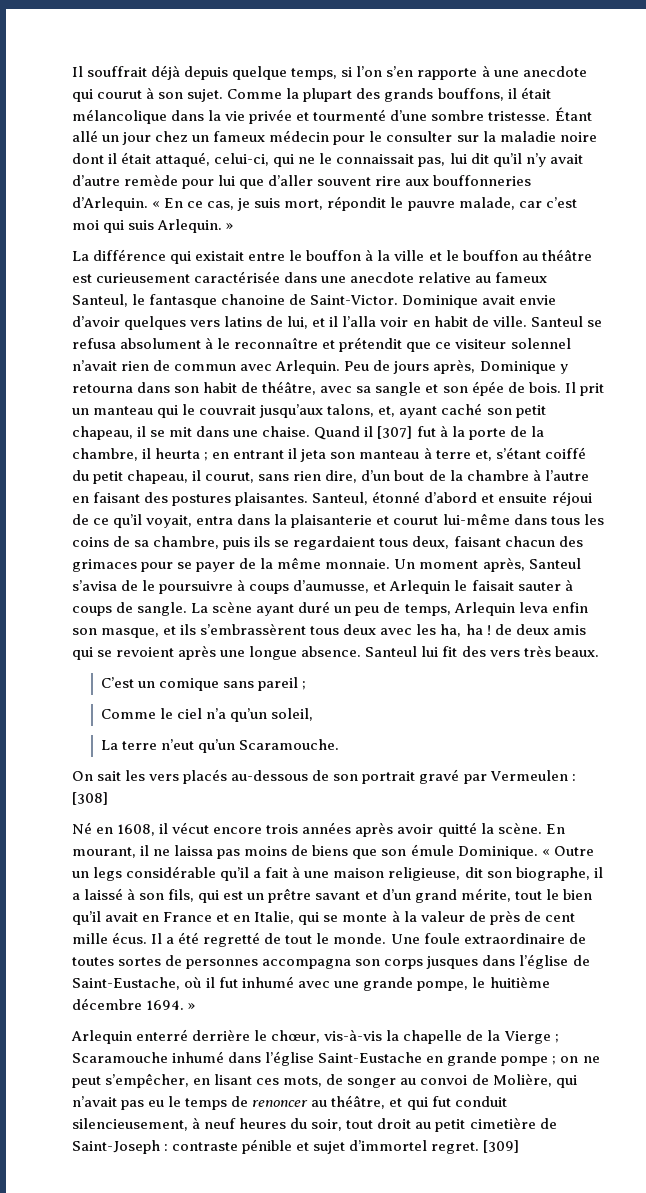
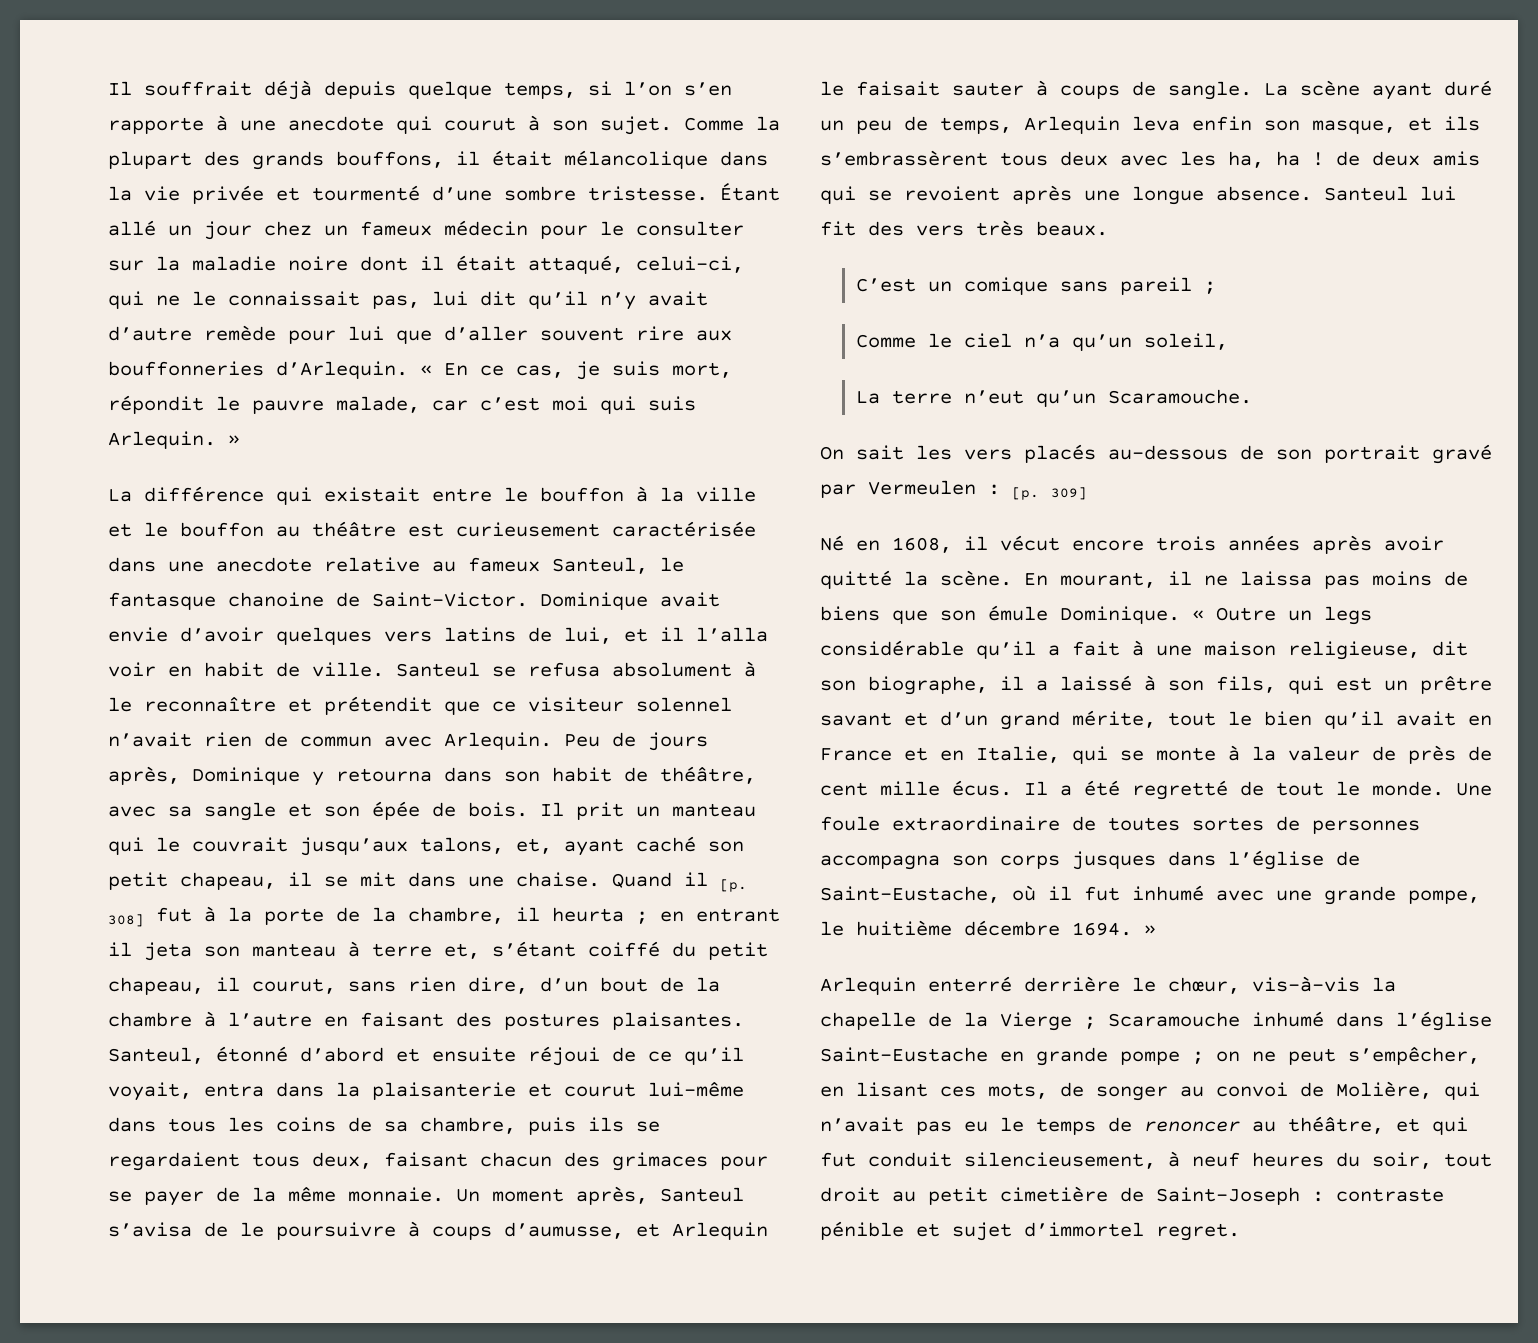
- Quand il [307] fut à la porte de la chambre, il heurta ; en entrant il jeta son manteau à terre et, s’étant coiffé du petit chapeau, il courut, sans rien dire, d’un bout de la chambre à l’autre en faisant des postures plaisantes.
+ Quand il [p. 308] fut à la porte de la chambre, il heurta ; en entrant il jeta son manteau à terre et, s’étant coiffé du petit chapeau, il courut, sans rien dire, d’un bout de la chambre à l’autre en faisant des postures plaisantes.
- On sait les vers placés au-dessous de son portrait gravé par Vermeulen : [308]
+ On sait les vers placés au-dessous de son portrait gravé par Vermeulen : [p. 309]
- [309]

